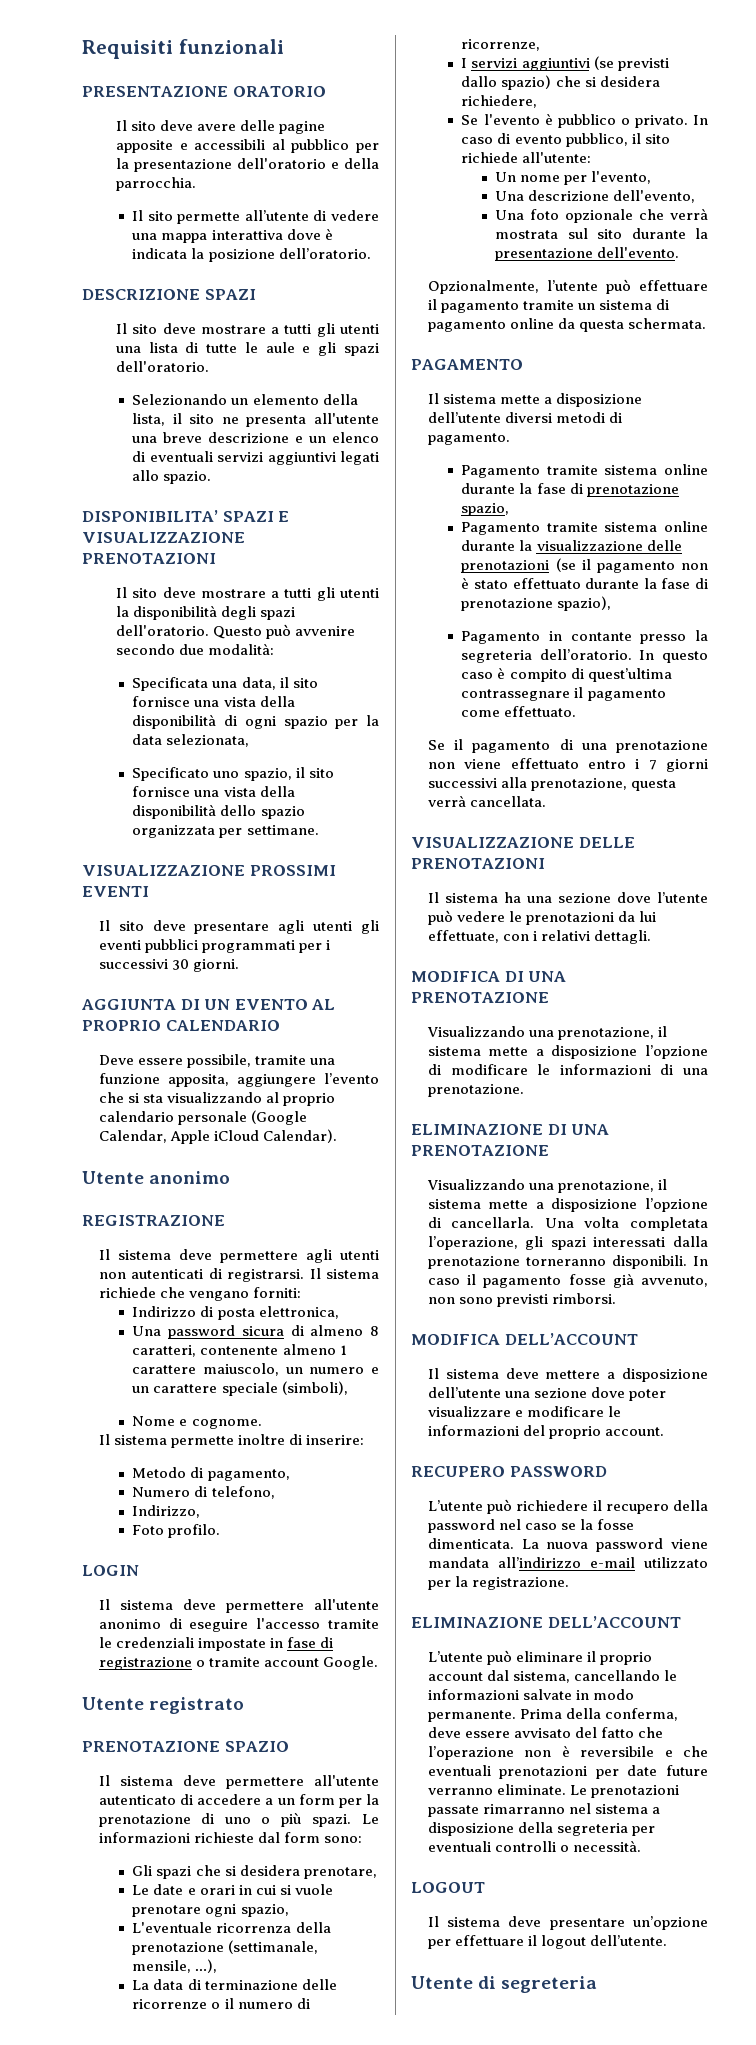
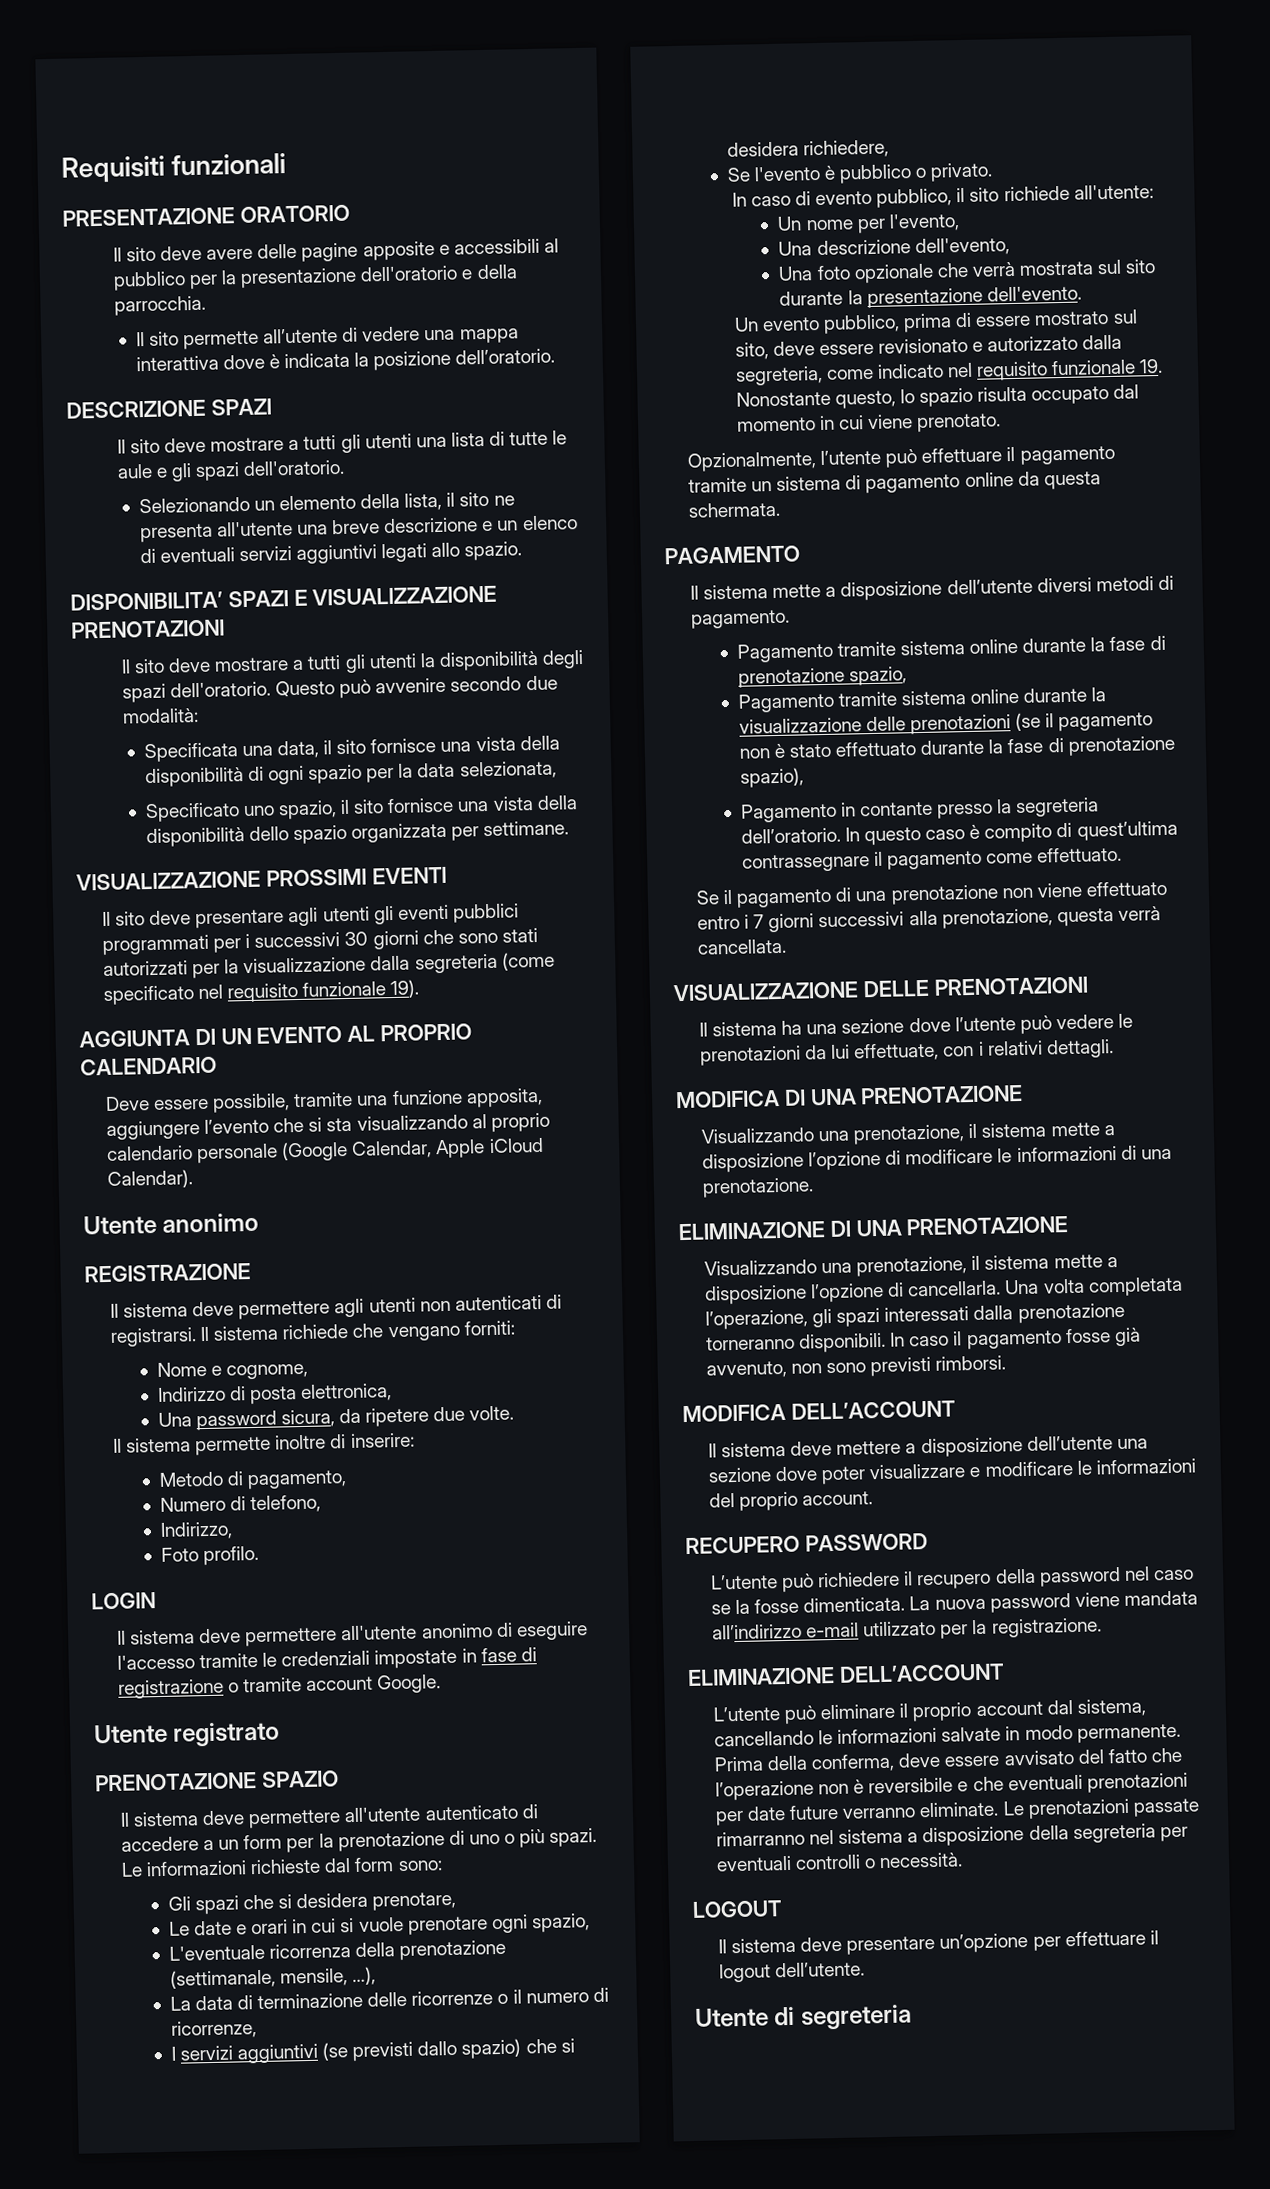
- Il sito deve presentare agli utenti gli eventi pubblici programmati per i successivi 30 giorni.
+ Il sito deve presentare agli utenti gli eventi pubblici programmati per i successivi 30 giorni che sono stati autorizzati per la visualizzazione dalla segreteria (come specificato nel requisito funzionale 19).
+ Nome e cognome,
- Una password sicura di almeno 8 caratteri, contenente almeno 1 carattere maiuscolo, un numero e un carattere speciale (simboli),
- Nome e cognome.
+ Una password sicura, da ripetere due volte.
- Se l'evento è pubblico o privato. In caso di evento pubblico, il sito richiede all'utente:
+ Se l'evento è pubblico o privato.
+ In caso di evento pubblico, il sito richiede all'utente:
+ Un evento pubblico, prima di essere mostrato sul sito, deve essere revisionato e autorizzato dalla segreteria, come indicato nel requisito funzionale 19. Nonostante questo, lo spazio risulta occupato dal momento in cui viene prenotato.

